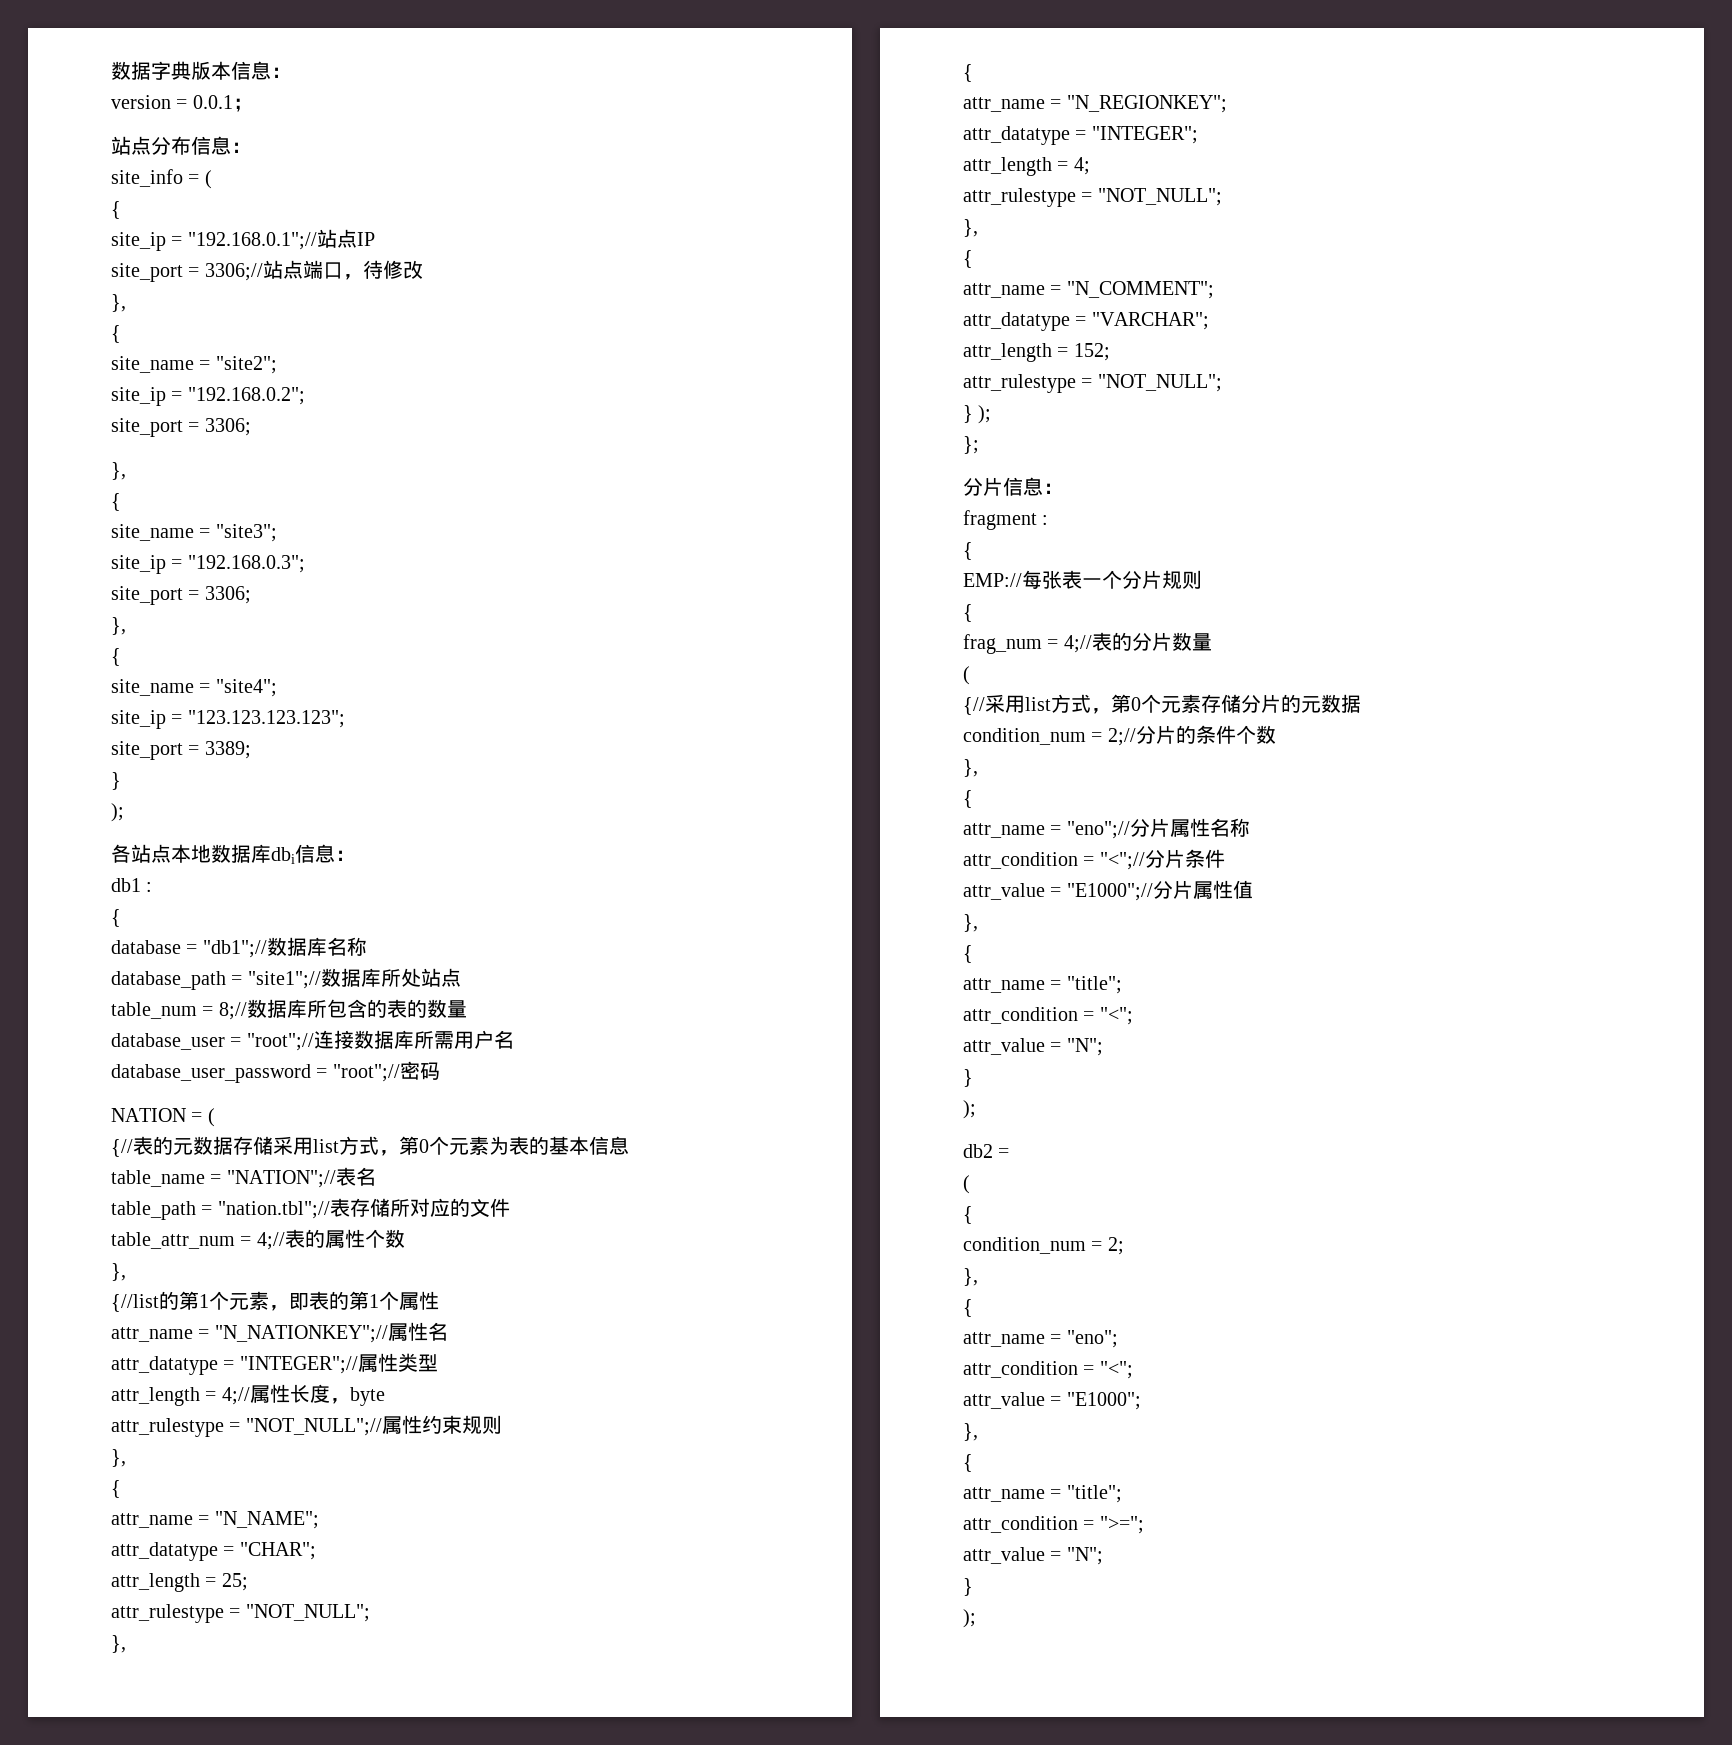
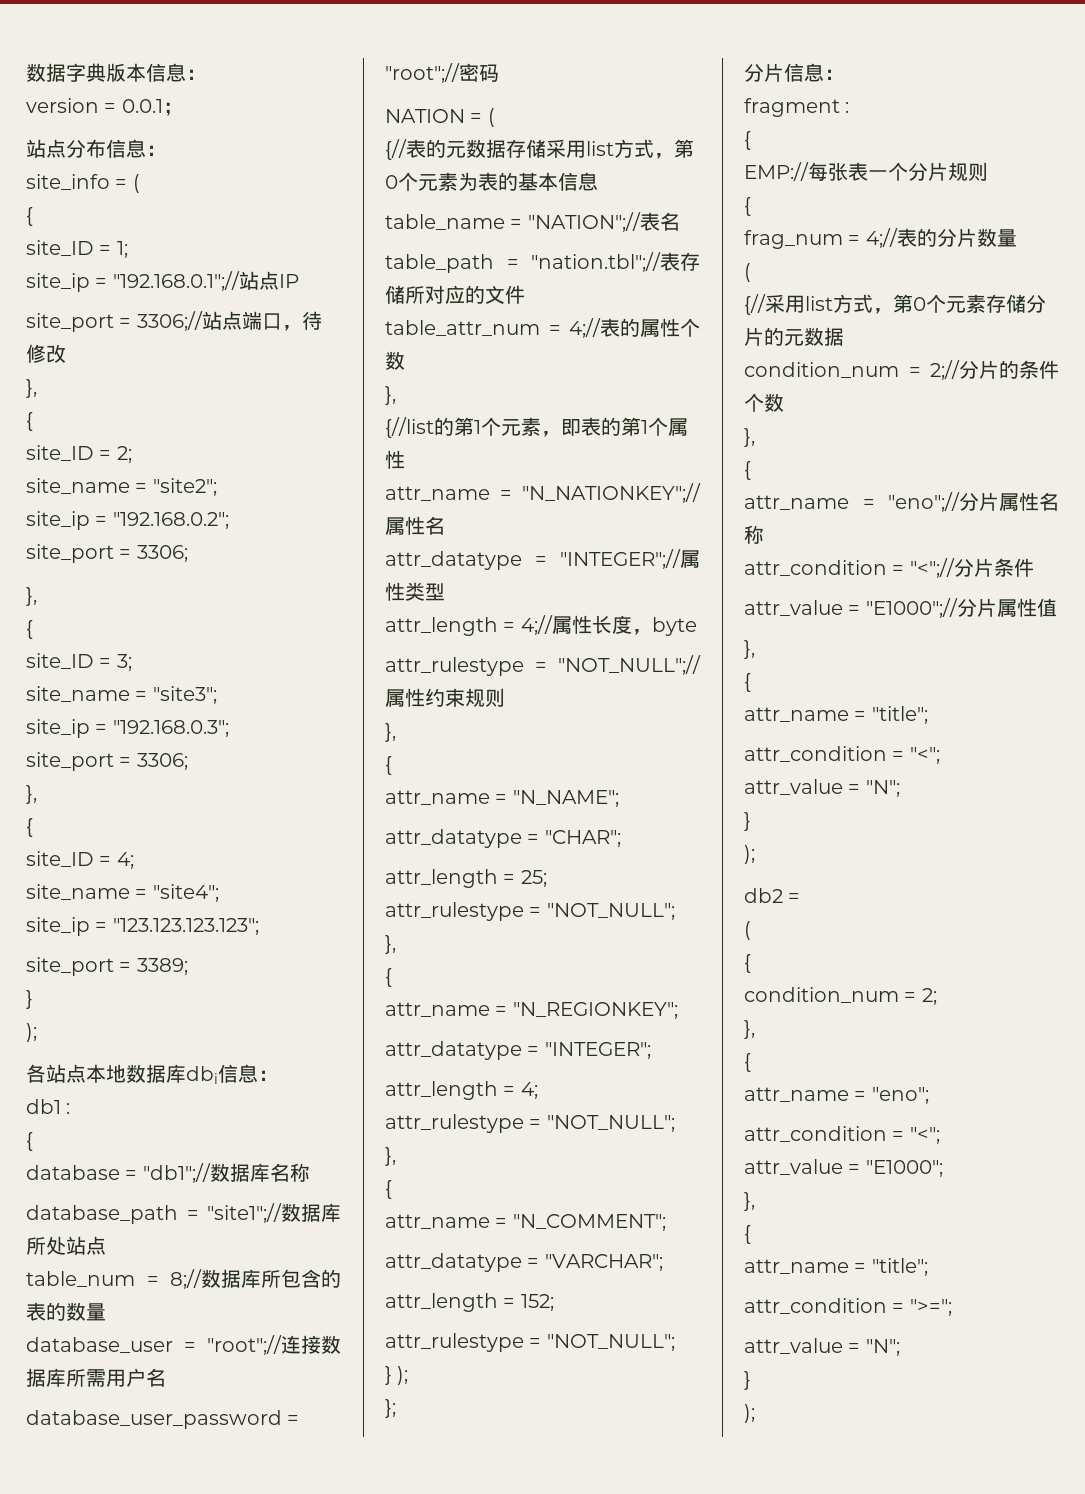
+ site_ID = 1;
+ site_ID = 2;
+ site_ID = 3;
+ site_ID = 4;

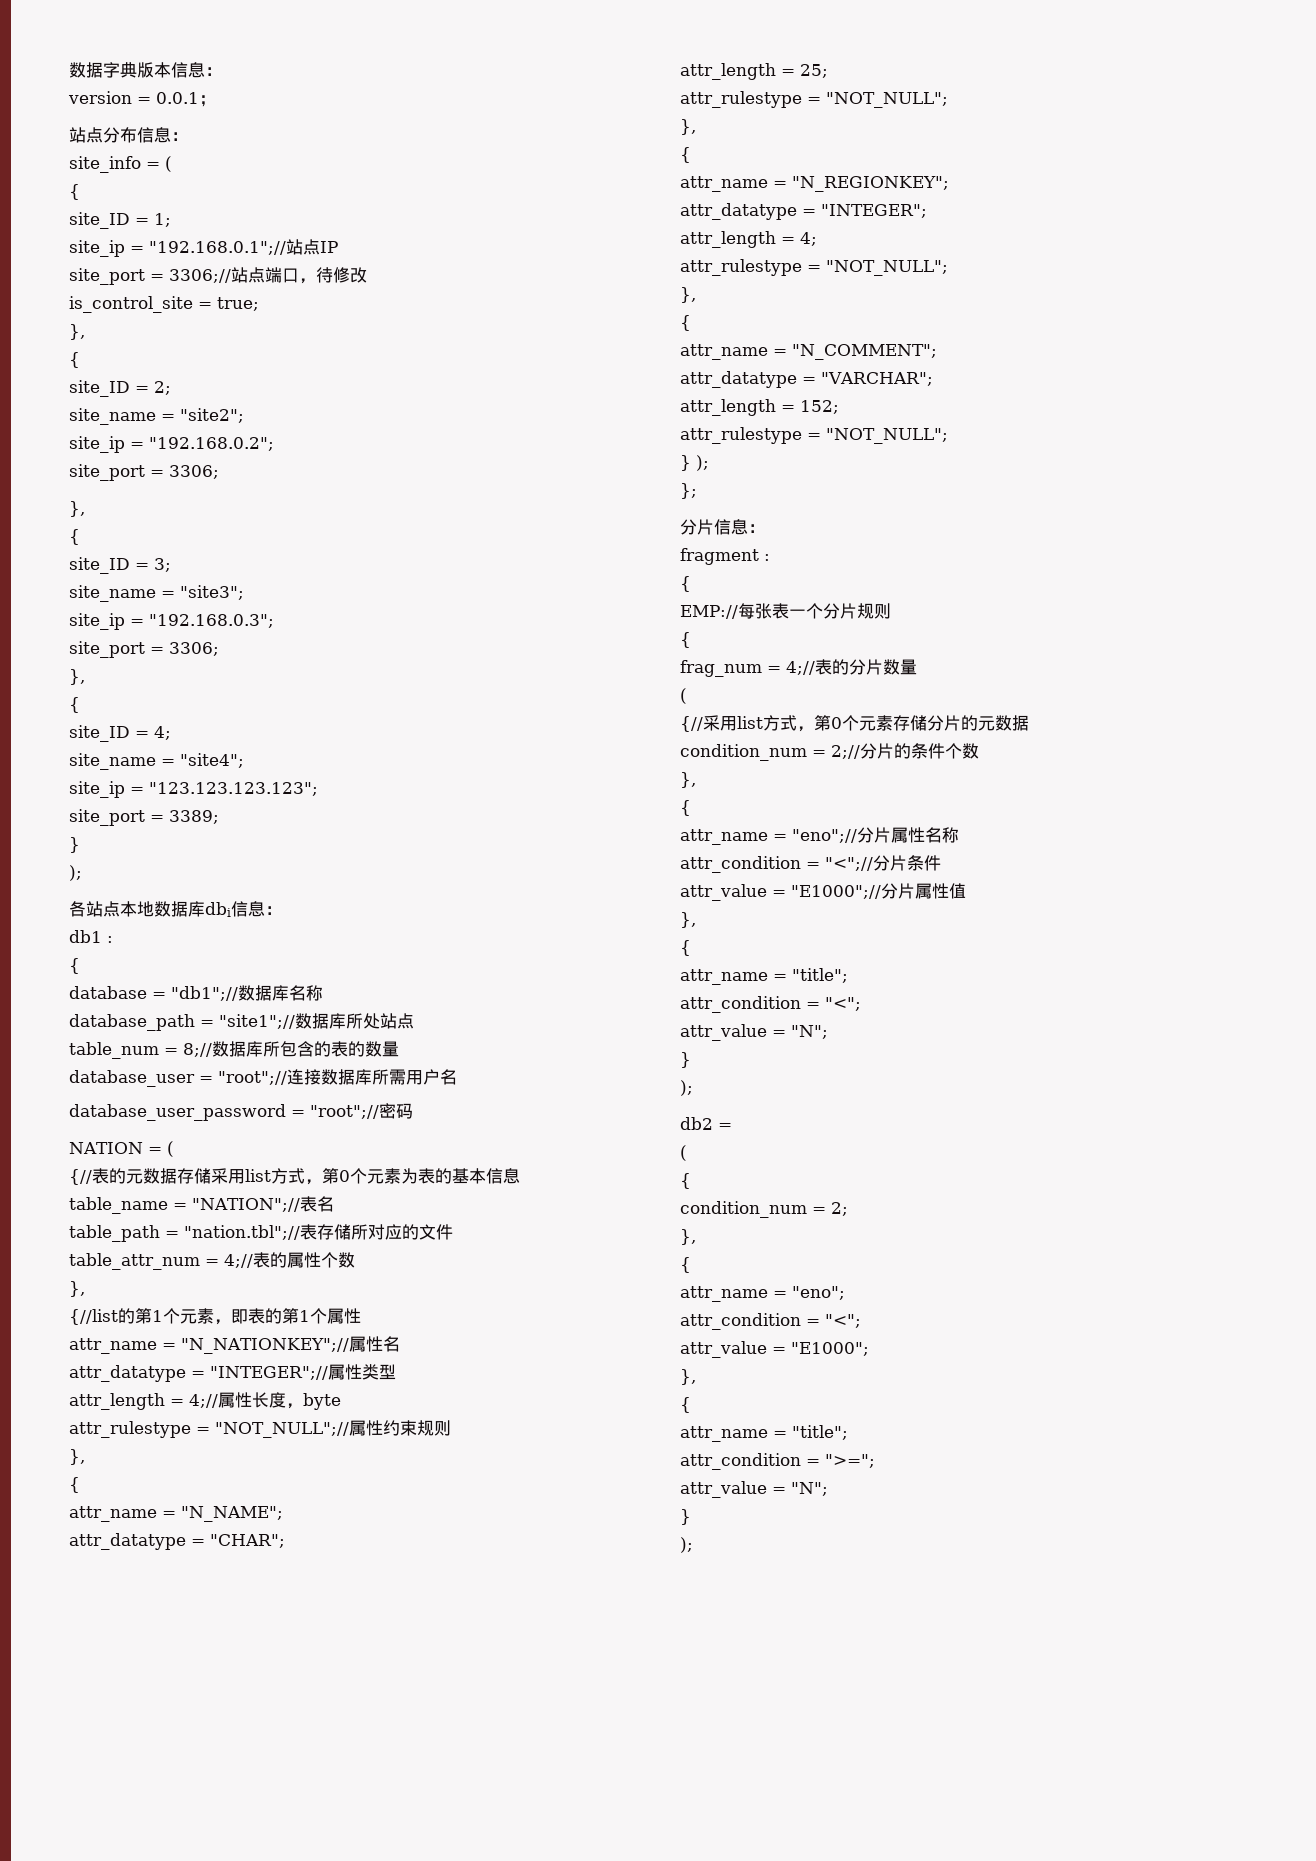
+ is_control_site = true;

